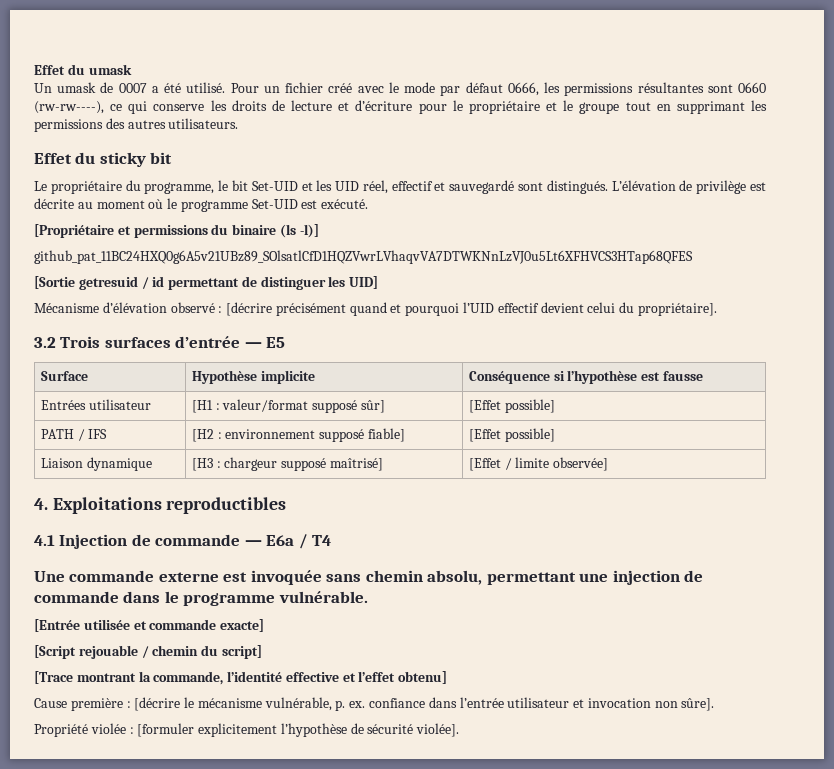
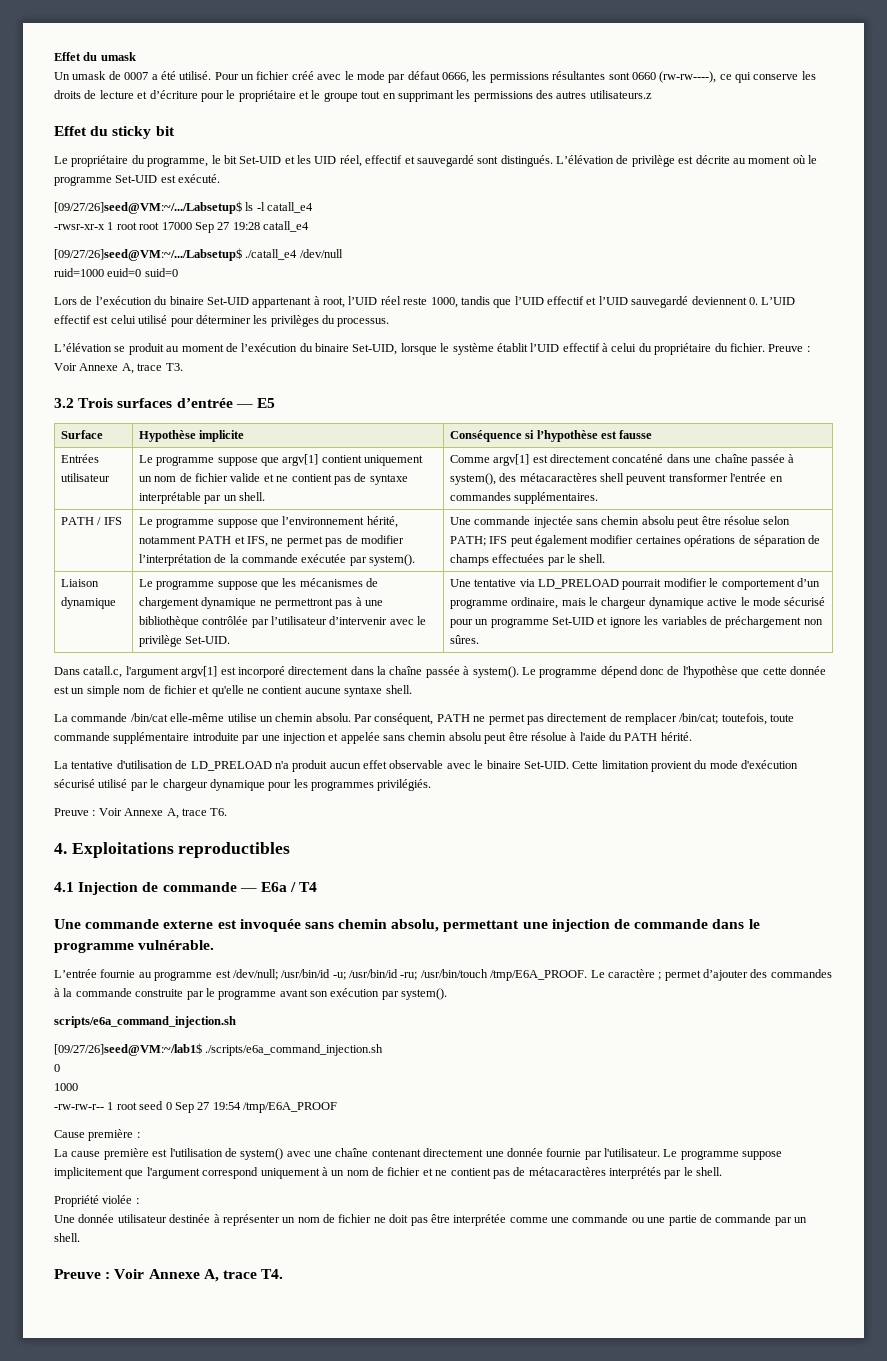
- Pour un fichier créé avec le mode par défaut 0666, les permissions résultantes sont 0660 (rw-rw----), ce qui conserve les droits de lecture et d’écriture pour le propriétaire et le groupe tout en supprimant les permissions des autres utilisateurs.
+ Pour un fichier créé avec le mode par défaut 0666, les permissions résultantes sont 0660 (rw-rw----), ce qui conserve les droits de lecture et d’écriture pour le propriétaire et le groupe tout en supprimant les permissions des autres utilisateurs.z
- [Propriétaire et permissions du binaire (ls -l)]
- 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
- [Sortie getresuid / id permettant de distinguer les UID]
- Mécanisme d’élévation observé : [décrire précisément quand et pourquoi l’UID effectif devient celui du propriétaire].
+ [09/27/26]seed@VM:~/.../Labsetup$ ls -l catall_e4
+ -rwsr-xr-x 1 root root 17000 Sep 27 19:28 catall_e4
+ [09/27/26]seed@VM:~/.../Labsetup$ ./catall_e4 /dev/null
+ ruid=1000 euid=0 suid=0
+ Lors de l’exécution du binaire Set-UID appartenant à root, l’UID réel reste 1000, tandis que l’UID effectif et l’UID sauvegardé deviennent 0. L’UID effectif est celui utilisé pour déterminer les privilèges du processus.
+ L’élévation se produit au moment de l’exécution du binaire Set-UID, lorsque le système établit l’UID effectif à celui du propriétaire du fichier. Preuve : Voir Annexe A, trace T3.
- [H1 : valeur/format supposé sûr] | [Effet possible]
- PATH / IFS | [H2 : environnement supposé fiable] | [Effet possible]
- Liaison dynamique | [H3 : chargeur supposé maîtrisé] | [Effet / limite observée]
+ Le programme suppose que argv[1] contient uniquement un nom de fichier valide et ne contient pas de syntaxe interprétable par un shell. | Comme argv[1] est directement concaténé dans une chaîne passée à system(), des métacaractères shell peuvent transformer l'entrée en commandes supplémentaires.
+ PATH / IFS | Le programme suppose que l’environnement hérité, notamment PATH et IFS, ne permet pas de modifier l’interprétation de la commande exécutée par system(). | Une commande injectée sans chemin absolu peut être résolue selon PATH; IFS peut également modifier certaines opérations de séparation de champs effectuées par le shell.
+ Liaison dynamique | Le programme suppose que les mécanismes de chargement dynamique ne permettront pas à une bibliothèque contrôlée par l’utilisateur d’intervenir avec le privilège Set-UID. | Une tentative via LD_PRELOAD pourrait modifier le comportement d’un programme ordinaire, mais le chargeur dynamique active le mode sécurisé pour un programme Set-UID et ignore les variables de préchargement non sûres.
+ Dans catall.c, l'argument argv[1] est incorporé directement dans la chaîne passée à system(). Le programme dépend donc de l'hypothèse que cette donnée est un simple nom de fichier et qu'elle ne contient aucune syntaxe shell.
+ La commande /bin/cat elle-même utilise un chemin absolu. Par conséquent, PATH ne permet pas directement de remplacer /bin/cat; toutefois, toute commande supplémentaire introduite par une injection et appelée sans chemin absolu peut être résolue à l'aide du PATH hérité.
+ La tentative d'utilisation de LD_PRELOAD n'a produit aucun effet observable avec le binaire Set-UID. Cette limitation provient du mode d'exécution sécurisé utilisé par le chargeur dynamique pour les programmes privilégiés.
+ Preuve : Voir Annexe A, trace T6.
- [Entrée utilisée et commande exacte]
- [Script rejouable / chemin du script]
- [Trace montrant la commande, l’identité effective et l’effet obtenu]
- Cause première : [décrire le mécanisme vulnérable, p. ex. confiance dans l’entrée utilisateur et invocation non sûre].
- Propriété violée : [formuler explicitement l’hypothèse de sécurité violée].
+ L’entrée fournie au programme est /dev/null; /usr/bin/id -u; /usr/bin/id -ru; /usr/bin/touch /tmp/E6A_PROOF. Le caractère ; permet d’ajouter des commandes à la commande construite par le programme avant son exécution par system().
+ scripts/e6a_command_injection.sh
+ [09/27/26]seed@VM:~/lab1$ ./scripts/e6a_command_injection.sh
+ 0
+ 1000
+ -rw-rw-r-- 1 root seed 0 Sep 27 19:54 /tmp/E6A_PROOF
+ Cause première :
+ La cause première est l'utilisation de system() avec une chaîne contenant directement une donnée fournie par l'utilisateur. Le programme suppose implicitement que l'argument correspond uniquement à un nom de fichier et ne contient pas de métacaractères interprétés par le shell.
+ Propriété violée :
+ Une donnée utilisateur destinée à représenter un nom de fichier ne doit pas être interprétée comme une commande ou une partie de commande par un shell.
+ Preuve : Voir Annexe A, trace T4.

